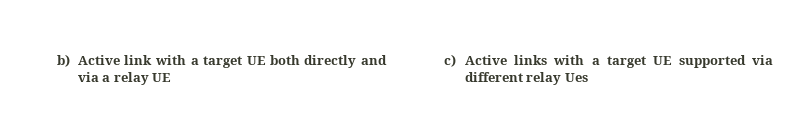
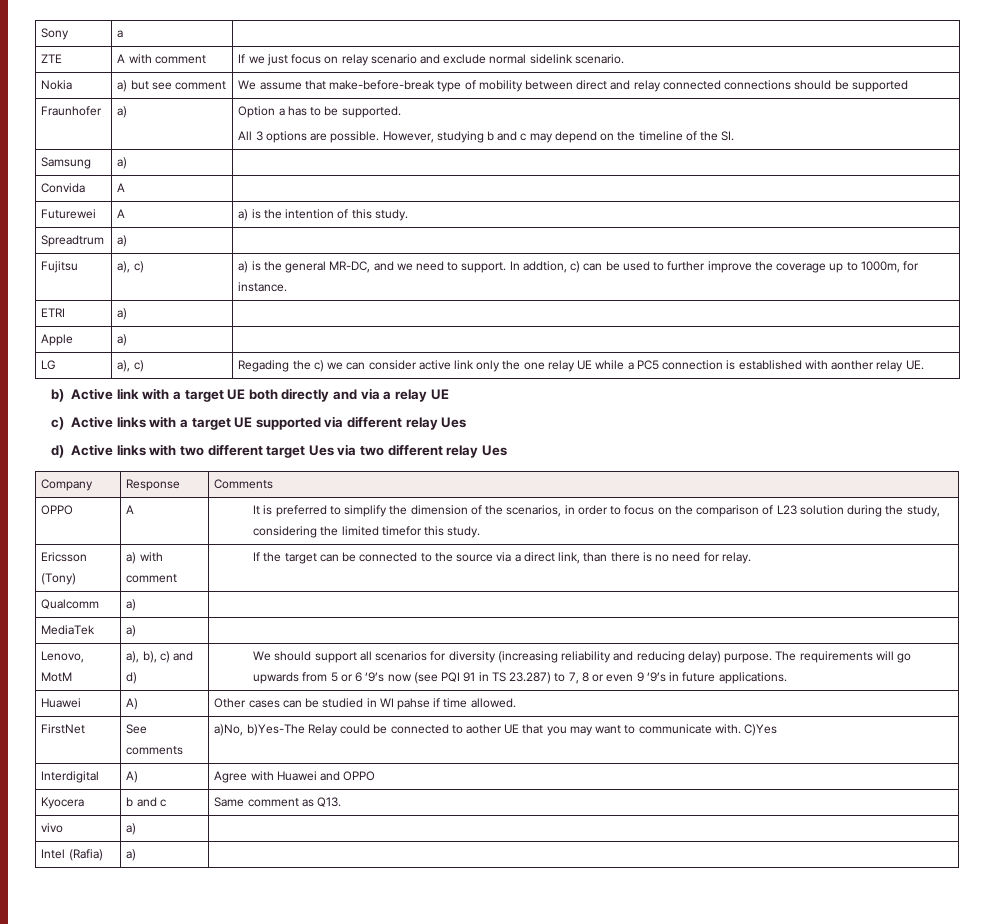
+ Sony | a |
+ ZTE | A with comment | If we just focus on relay scenario and exclude normal sidelink scenario.
+ Nokia | a) but see comment | We assume that make-before-break type of mobility between direct and relay connected connections should be supported
+ Fraunhofer | a) | Option a has to be supported.
+ All 3 options are possible. However, studying b and c may depend on the timeline of the SI.
+ Samsung | a) |
+ Convida | A |
+ Futurewei | A | a) is the intention of this study.
+ Spreadtrum | a) |
+ Fujitsu | a), c) | a) is the general MR-DC, and we need to support. In addtion, c) can be used to further improve the coverage up to 1000m, for instance.
+ ETRI | a) |
+ Apple | a) |
+ LG | a), c) | Regading the c) we can consider active link only the one relay UE while a PC5 connection is established with aonther relay UE.
+ d) Active links with two different target Ues via two different relay Ues
+ Company | Response | Comments
+ OPPO | A | It is preferred to simplify the dimension of the scenarios, in order to focus on the comparison of L23 solution during the study, considering the limited timefor this study.
+ Ericsson (Tony) | a) with comment | If the target can be connected to the source via a direct link, than there is no need for relay.
+ Qualcomm | a) |
+ MediaTek | a) |
+ Lenovo, MotM | a), b), c) and d) | We should support all scenarios for diversity (increasing reliability and reducing delay) purpose. The requirements will go upwards from 5 or 6 ‘9’s now (see PQI 91 in TS 23.287) to 7, 8 or even 9 ‘9’s in future applications.
+ Huawei | A) | Other cases can be studied in WI pahse if time allowed.
+ FirstNet | See comments | a)No, b)Yes-The Relay could be connected to aother UE that you may want to communicate with. C)Yes
+ Interdigital | A) | Agree with Huawei and OPPO
+ Kyocera | b and c | Same comment as Q13.
+ vivo | a) |
+ Intel (Rafia) | a) |

